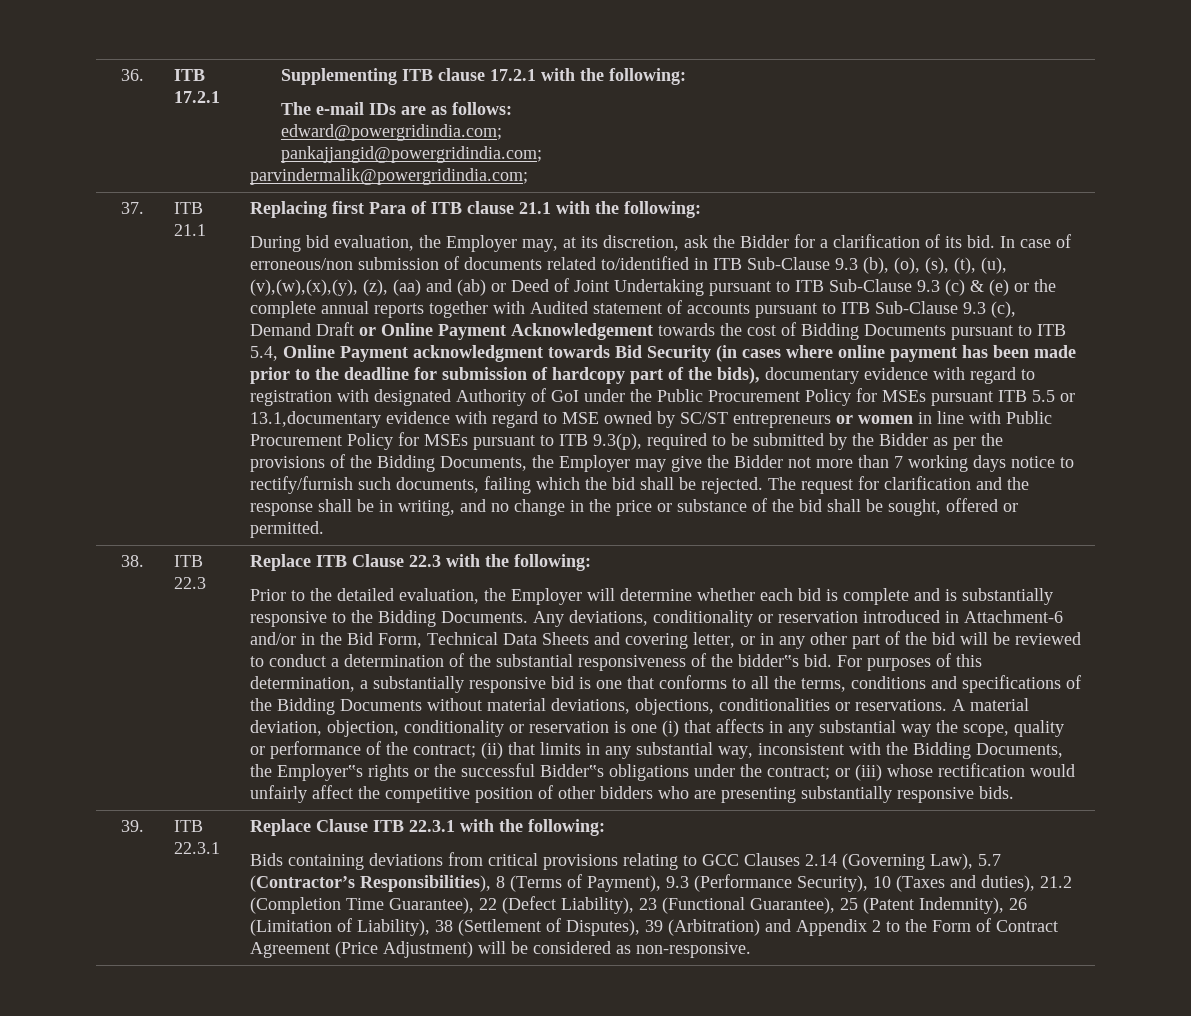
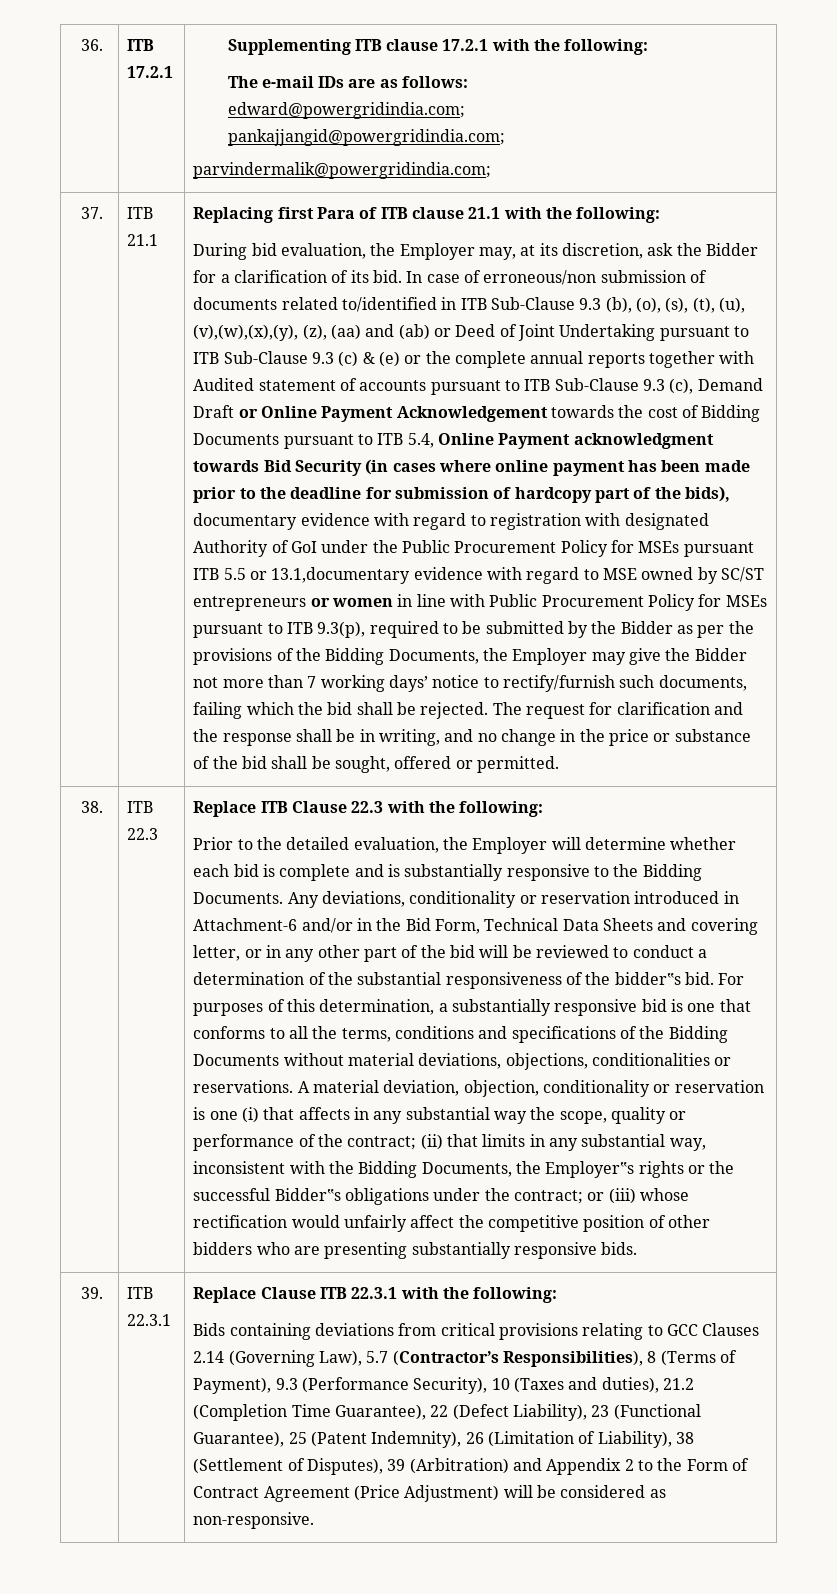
- In case of erroneous/non submission of documents related to/identified in ITB Sub-Clause 9.3 (b), (o), (s), (t), (u), (v),(w),(x),(y), (z), (aa) and (ab) or Deed of Joint Undertaking pursuant to ITB Sub-Clause 9.3 (c) & (e) or the complete annual reports together with Audited statement of accounts pursuant to ITB Sub-Clause 9.3 (c), Demand Draft or Online Payment Acknowledgement towards the cost of Bidding Documents pursuant to ITB 5.4, Online Payment acknowledgment towards Bid Security (in cases where online payment has been made prior to the deadline for submission of hardcopy part of the bids), documentary evidence with regard to registration with designated Authority of GoI under the Public Procurement Policy for MSEs pursuant ITB 5.5 or 13.1,documentary evidence with regard to MSE owned by SC/ST entrepreneurs or women in line with Public Procurement Policy for MSEs pursuant to ITB 9.3(p), required to be submitted by the Bidder as per the provisions of the Bidding Documents, the Employer may give the Bidder not more than 7 working days notice to rectify/furnish such documents, failing which the bid shall be rejected.
+ In case of erroneous/non submission of documents related to/identified in ITB Sub-Clause 9.3 (b), (o), (s), (t), (u), (v),(w),(x),(y), (z), (aa) and (ab) or Deed of Joint Undertaking pursuant to ITB Sub-Clause 9.3 (c) & (e) or the complete annual reports together with Audited statement of accounts pursuant to ITB Sub-Clause 9.3 (c), Demand Draft or Online Payment Acknowledgement towards the cost of Bidding Documents pursuant to ITB 5.4, Online Payment acknowledgment towards Bid Security (in cases where online payment has been made prior to the deadline for submission of hardcopy part of the bids), documentary evidence with regard to registration with designated Authority of GoI under the Public Procurement Policy for MSEs pursuant ITB 5.5 or 13.1,documentary evidence with regard to MSE owned by SC/ST entrepreneurs or women in line with Public Procurement Policy for MSEs pursuant to ITB 9.3(p), required to be submitted by the Bidder as per the provisions of the Bidding Documents, the Employer may give the Bidder not more than 7 working days’ notice to rectify/furnish such documents, failing which the bid shall be rejected.

